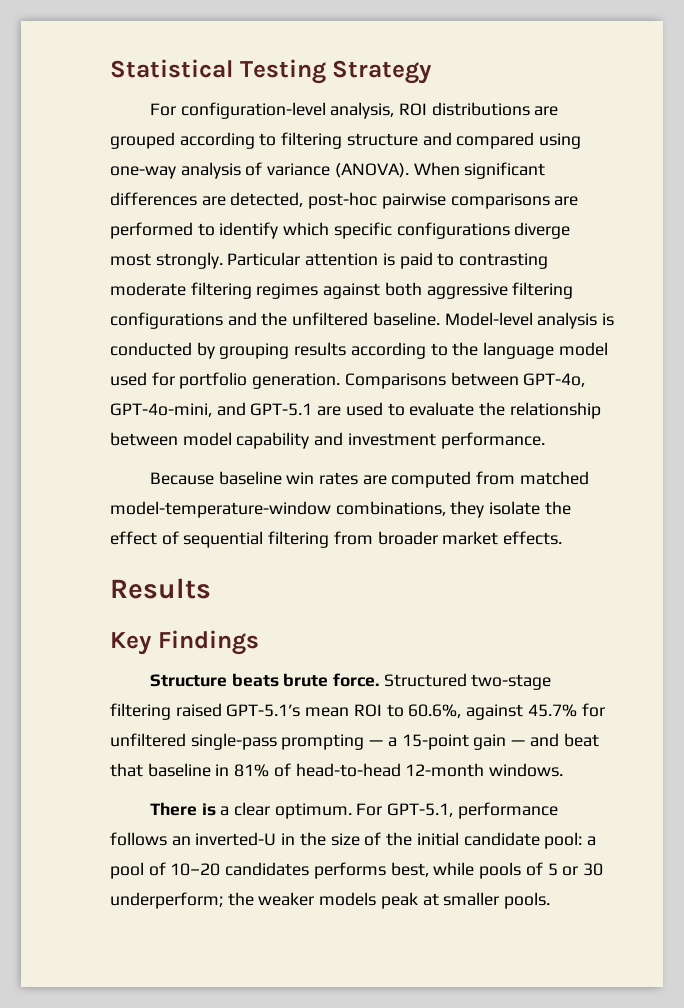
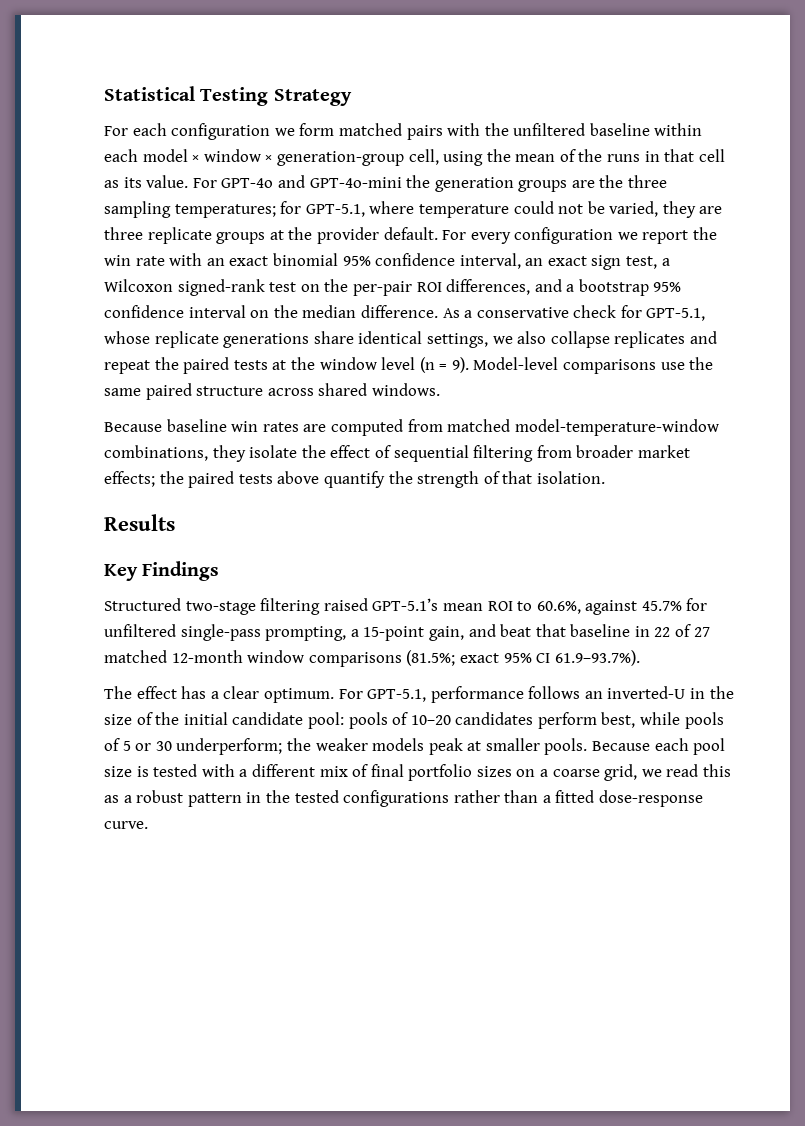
- For configuration-level analysis, ROI distributions are grouped according to filtering structure and compared using one-way analysis of variance (ANOVA). When significant differences are detected, post-hoc pairwise comparisons are performed to identify which specific configurations diverge most strongly. Particular attention is paid to contrasting moderate filtering regimes against both aggressive filtering configurations and the unfiltered baseline. Model-level analysis is conducted by grouping results according to the language model used for portfolio generation. Comparisons between GPT-4o, GPT-4o-mini, and GPT-5.1 are used to evaluate the relationship between model capability and investment performance.
+ For each configuration we form matched pairs with the unfiltered baseline within each model × window × generation-group cell, using the mean of the runs in that cell as its value. For GPT-4o and GPT-4o-mini the generation groups are the three sampling temperatures; for GPT-5.1, where temperature could not be varied, they are three replicate groups at the provider default. For every configuration we report the win rate with an exact binomial 95% confidence interval, an exact sign test, a Wilcoxon signed-rank test on the per-pair ROI differences, and a bootstrap 95% confidence interval on the median difference. As a conservative check for GPT-5.1, whose replicate generations share identical settings, we also collapse replicates and repeat the paired tests at the window level (n = 9). Model-level comparisons use the same paired structure across shared windows.
- Because baseline win rates are computed from matched model-temperature-window combinations, they isolate the effect of sequential filtering from broader market effects.
+ Because baseline win rates are computed from matched model-temperature-window combinations, they isolate the effect of sequential filtering from broader market effects; the paired tests above quantify the strength of that isolation.
- Structure beats brute force. Structured two-stage filtering raised GPT-5.1’s mean ROI to 60.6%, against 45.7% for unfiltered single-pass prompting — a 15-point gain — and beat that baseline in 81% of head-to-head 12-month windows.
- There is a clear optimum.
+ Structured two-stage filtering raised GPT-5.1’s mean ROI to 60.6%, against 45.7% for unfiltered single-pass prompting, a 15-point gain, and beat that baseline in 22 of 27 matched 12-month window comparisons (81.5%; exact 95% CI 61.9–93.7%).
+ The effect has a clear optimum.
- For GPT-5.1, performance follows an inverted-U in the size of the initial candidate pool: a pool of 10–20 candidates performs best, while pools of 5 or 30 underperform; the weaker models peak at smaller pools.
+ For GPT-5.1, performance follows an inverted-U in the size of the initial candidate pool: pools of 10–20 candidates perform best, while pools of 5 or 30 underperform; the weaker models peak at smaller pools.
+ Because each pool size is tested with a different mix of final portfolio sizes on a coarse grid, we read this as a robust pattern in the tested configurations rather than a fitted dose-response curve.

